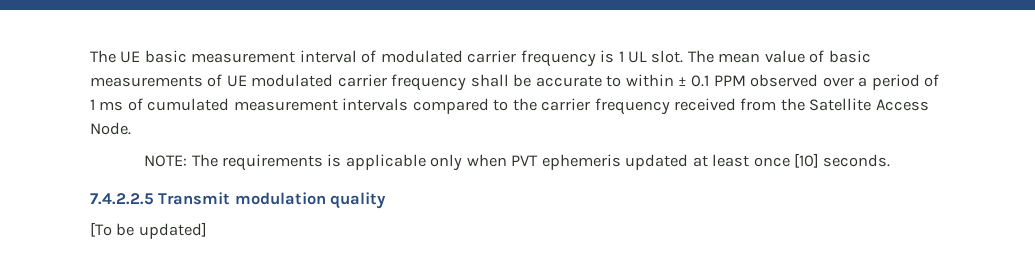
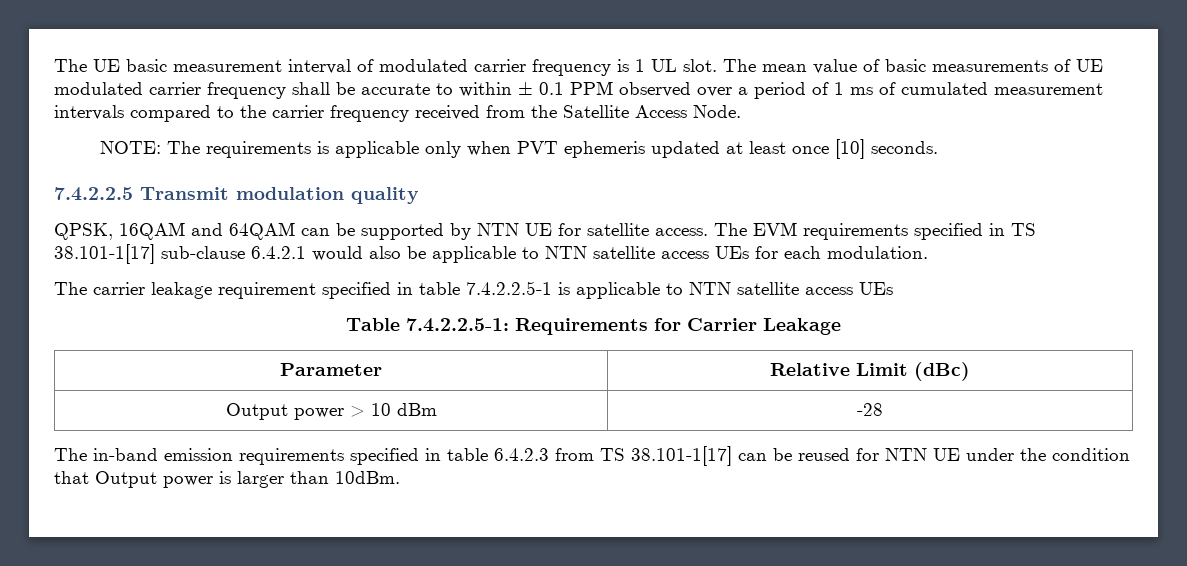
- [To be updated]
+ QPSK, 16QAM and 64QAM can be supported by NTN UE for satellite access. The EVM requirements specified in TS 38.101-1[17] sub-clause 6.4.2.1 would also be applicable to NTN satellite access UEs for each modulation.
+ The carrier leakage requirement specified in table 7.4.2.2.5-1 is applicable to NTN satellite access UEs
+ Table 7.4.2.2.5-1: Requirements for Carrier Leakage
+ Parameter | Relative Limit (dBc)
+ Output power > 10 dBm | -28
+ The in-band emission requirements specified in table 6.4.2.3 from TS 38.101-1[17] can be reused for NTN UE under the condition that Output power is larger than 10dBm.

